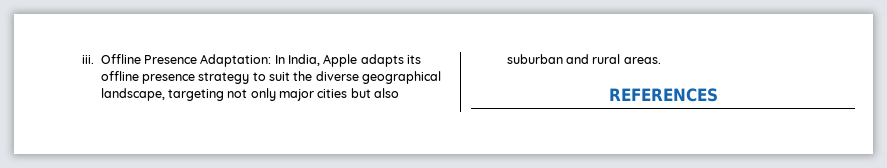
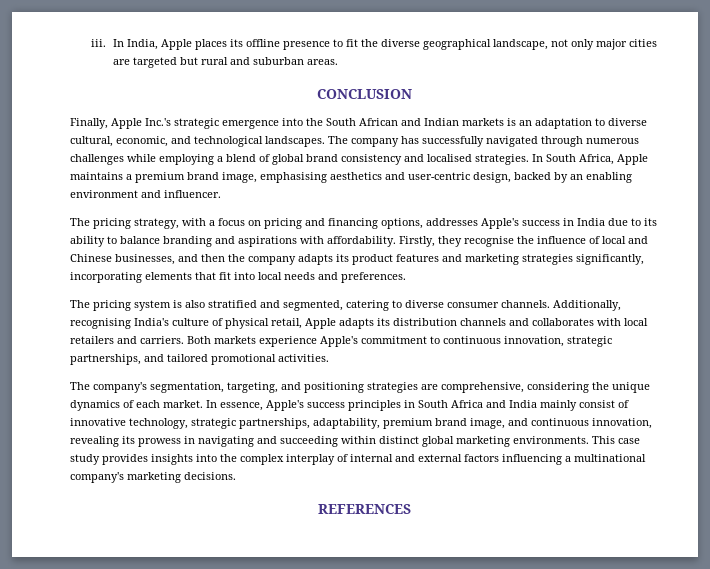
- Offline Presence Adaptation: In India, Apple adapts its offline presence strategy to suit the diverse geographical landscape, targeting not only major cities but also suburban and rural areas.
+ In India, Apple places its offline presence to fit the diverse geographical landscape, not only major cities are targeted but rural and suburban areas.
+ CONCLUSION
+ Finally, Apple Inc.'s strategic emergence into the South African and Indian markets is an adaptation to diverse cultural, economic, and technological landscapes. The company has successfully navigated through numerous challenges while employing a blend of global brand consistency and localised strategies. In South Africa, Apple maintains a premium brand image, emphasising aesthetics and user-centric design, backed by an enabling environment and influencer.
+ The pricing strategy, with a focus on pricing and financing options, addresses Apple's success in India due to its ability to balance branding and aspirations with affordability. Firstly, they recognise the influence of local and Chinese businesses, and then the company adapts its product features and marketing strategies significantly, incorporating elements that fit into local needs and preferences.
+ The pricing system is also stratified and segmented, catering to diverse consumer channels. Additionally, recognising India's culture of physical retail, Apple adapts its distribution channels and collaborates with local retailers and carriers. Both markets experience Apple's commitment to continuous innovation, strategic partnerships, and tailored promotional activities.
+ The company's segmentation, targeting, and positioning strategies are comprehensive, considering the unique dynamics of each market. In essence, Apple's success principles in South Africa and India mainly consist of innovative technology, strategic partnerships, adaptability, premium brand image, and continuous innovation, revealing its prowess in navigating and succeeding within distinct global marketing environments. This case study provides insights into the complex interplay of internal and external factors influencing a multinational company's marketing decisions.

